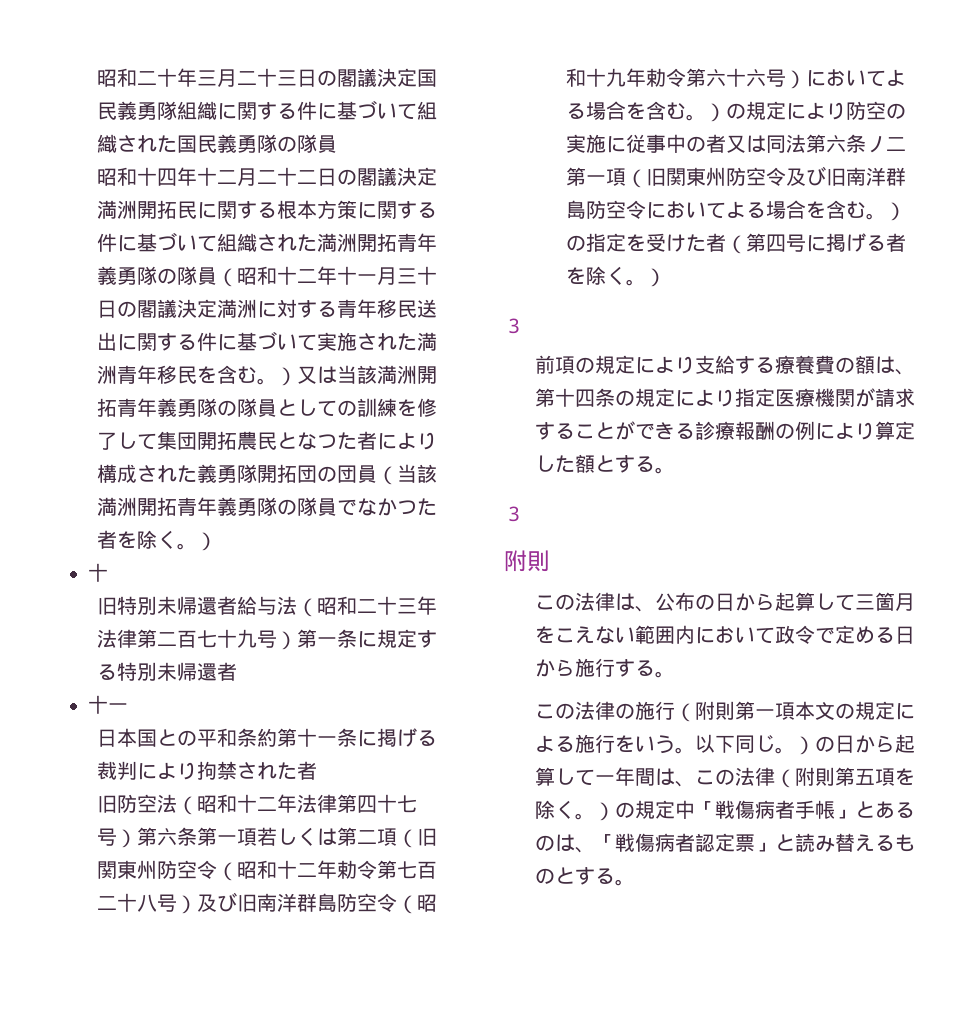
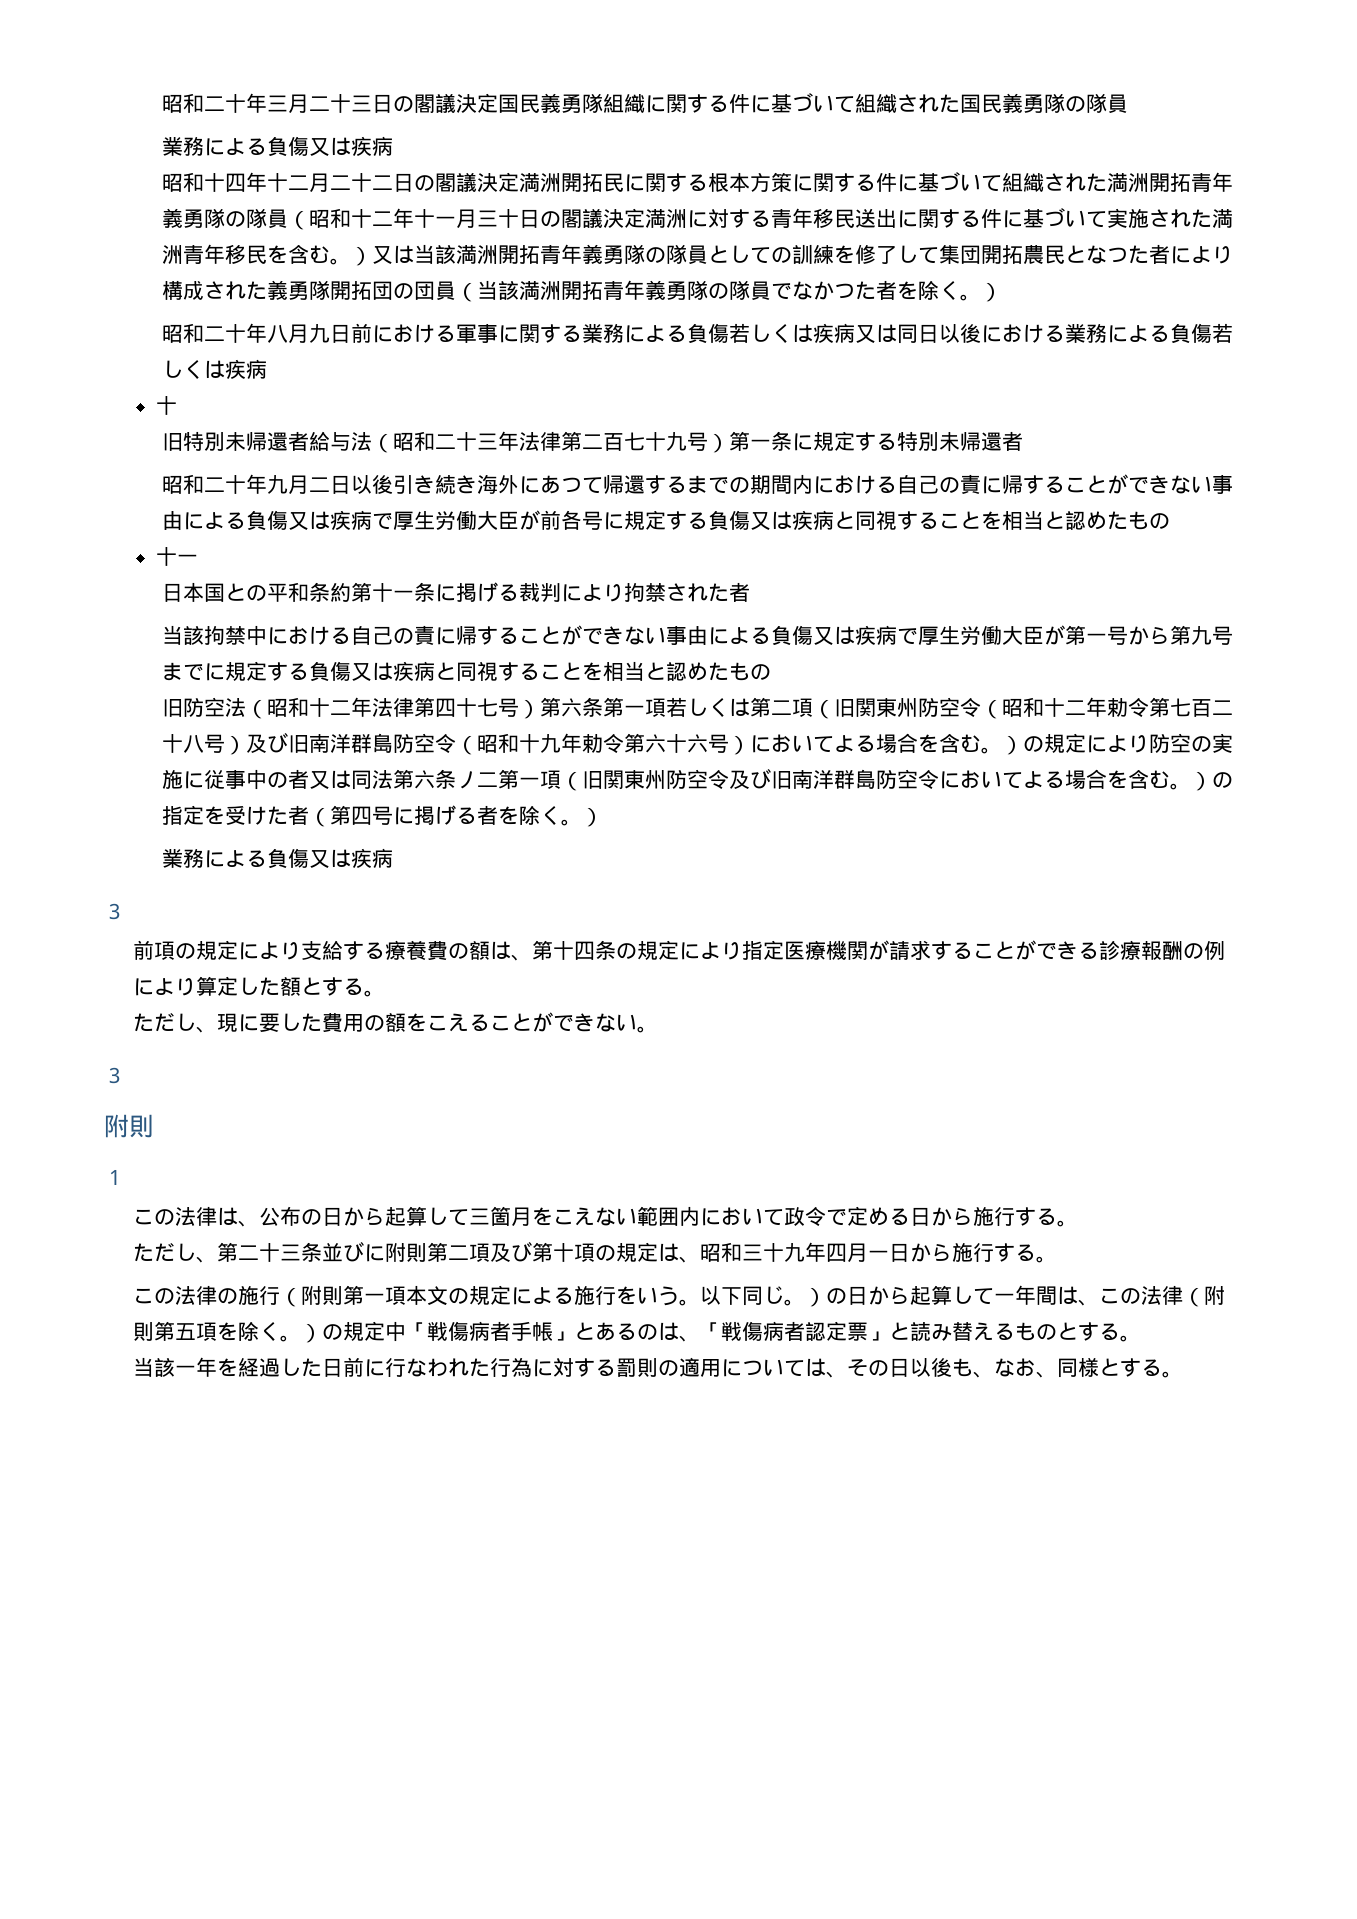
  昭和二十年三月二十三日の閣議決定国民義勇隊組織に関する件に基づいて組織された国民義勇隊の隊員
+ 業務による負傷又は疾病
+ 昭和二十年八月九日前における軍事に関する業務による負傷若しくは疾病又は同日以後における業務による負傷若しくは疾病
+ 昭和二十年九月二日以後引き続き海外にあつて帰還するまでの期間内における自己の責に帰することができない事由による負傷又は疾病で厚生労働大臣が前各号に規定する負傷又は疾病と同視することを相当と認めたもの
+ 当該拘禁中における自己の責に帰することができない事由による負傷又は疾病で厚生労働大臣が第一号から第九号までに規定する負傷又は疾病と同視することを相当と認めたもの
  旧防空法（昭和十二年法律第四十七号）第六条第一項若しくは第二項（旧関東州防空令（昭和十二年勅令第七百二十八号）及び旧南洋群島防空令（昭和十九年勅令第六十六号）においてよる場合を含む。）の規定により防空の実施に従事中の者又は同法第六条ノ二第一項（旧関東州防空令及び旧南洋群島防空令においてよる場合を含む。）の指定を受けた者（第四号に掲げる者を除く。）
+ 業務による負傷又は疾病
+ ただし、現に要した費用の額をこえることができない。
+ １
+ ただし、第二十三条並びに附則第二項及び第十項の規定は、昭和三十九年四月一日から施行する。
+ 当該一年を経過した日前に行なわれた行為に対する罰則の適用については、その日以後も、なお、同様とする。

